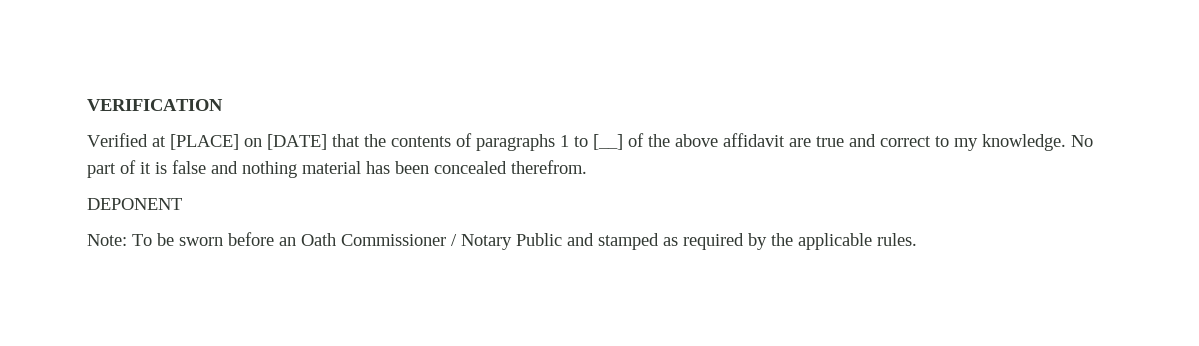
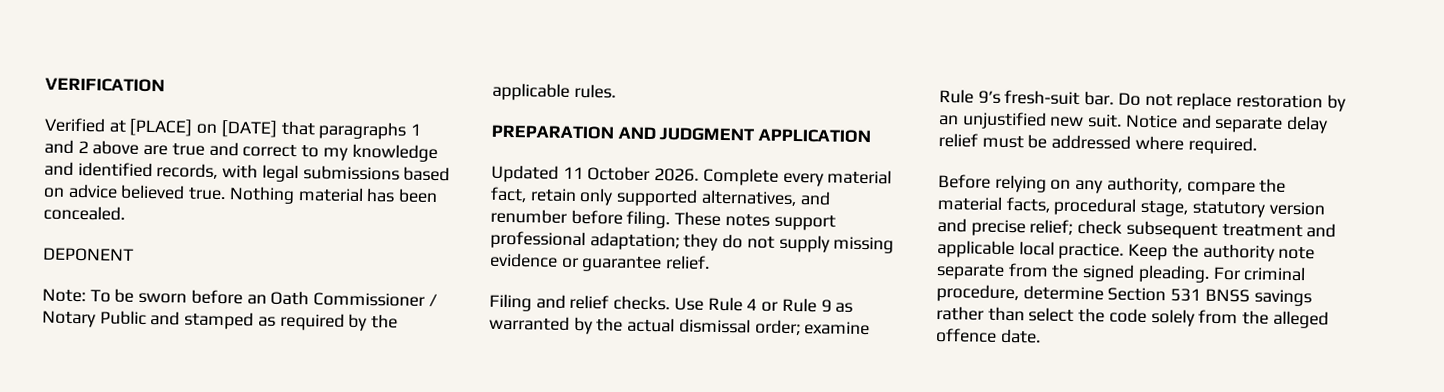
- Verified at [PLACE] on [DATE] that the contents of paragraphs 1 to [__] of the above affidavit are true and correct to my knowledge. No part of it is false and nothing material has been concealed therefrom.
+ Verified at [PLACE] on [DATE] that paragraphs 1 and 2 above are true and correct to my knowledge and identified records, with legal submissions based on advice believed true. Nothing material has been concealed.
+ PREPARATION AND JUDGMENT APPLICATION
+ Updated 11 October 2026. Complete every material fact, retain only supported alternatives, and renumber before filing. These notes support professional adaptation; they do not supply missing evidence or guarantee relief.
+ Filing and relief checks. Use Rule 4 or Rule 9 as warranted by the actual dismissal order; examine Rule 9’s fresh-suit bar. Do not replace restoration by an unjustified new suit. Notice and separate delay relief must be addressed where required.
+ Before relying on any authority, compare the material facts, procedural stage, statutory version and precise relief; check subsequent treatment and applicable local practice. Keep the authority note separate from the signed pleading. For criminal procedure, determine Section 531 BNSS savings rather than select the code solely from the alleged offence date.

